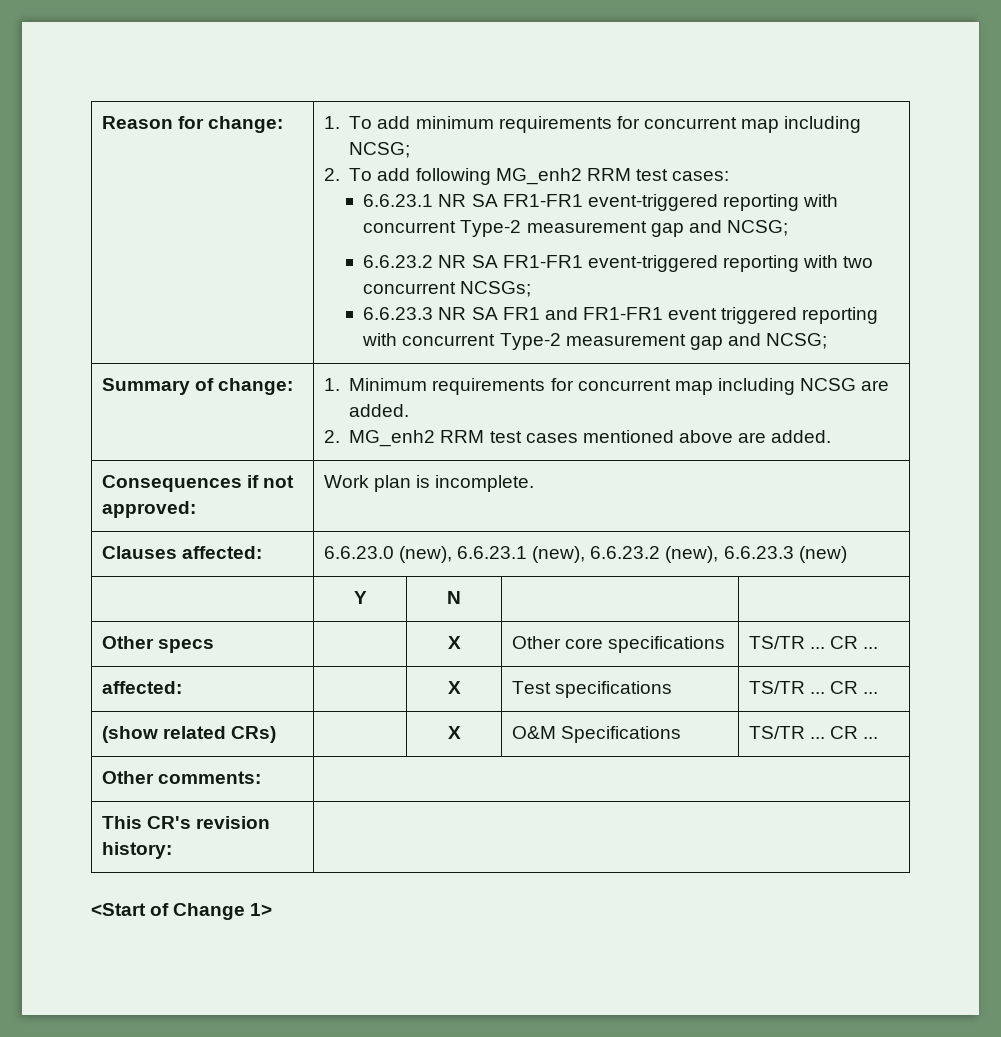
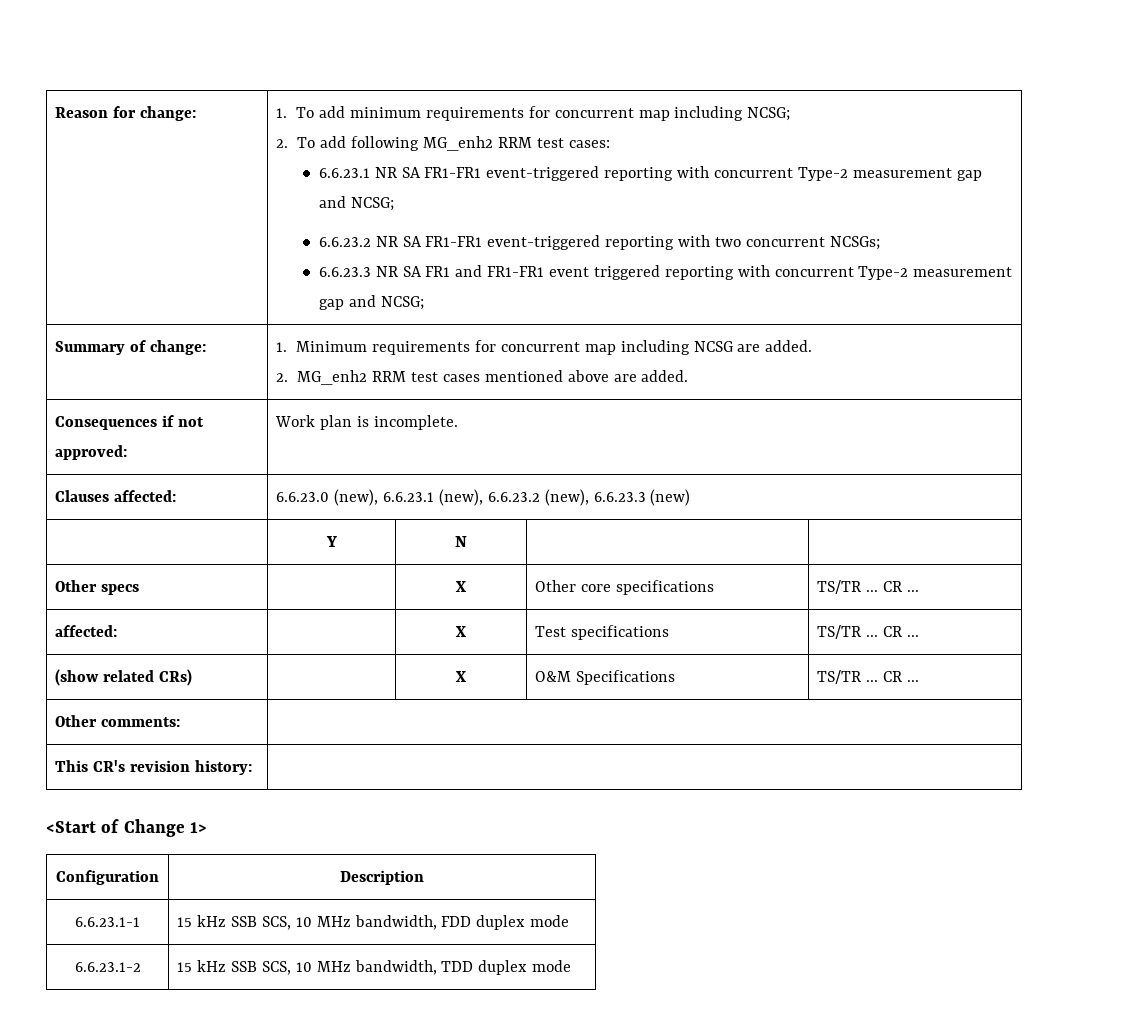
+ Configuration | Description
+ 6.6.23.1-1 | 15 kHz SSB SCS, 10 MHz bandwidth, FDD duplex mode
+ 6.6.23.1-2 | 15 kHz SSB SCS, 10 MHz bandwidth, TDD duplex mode

